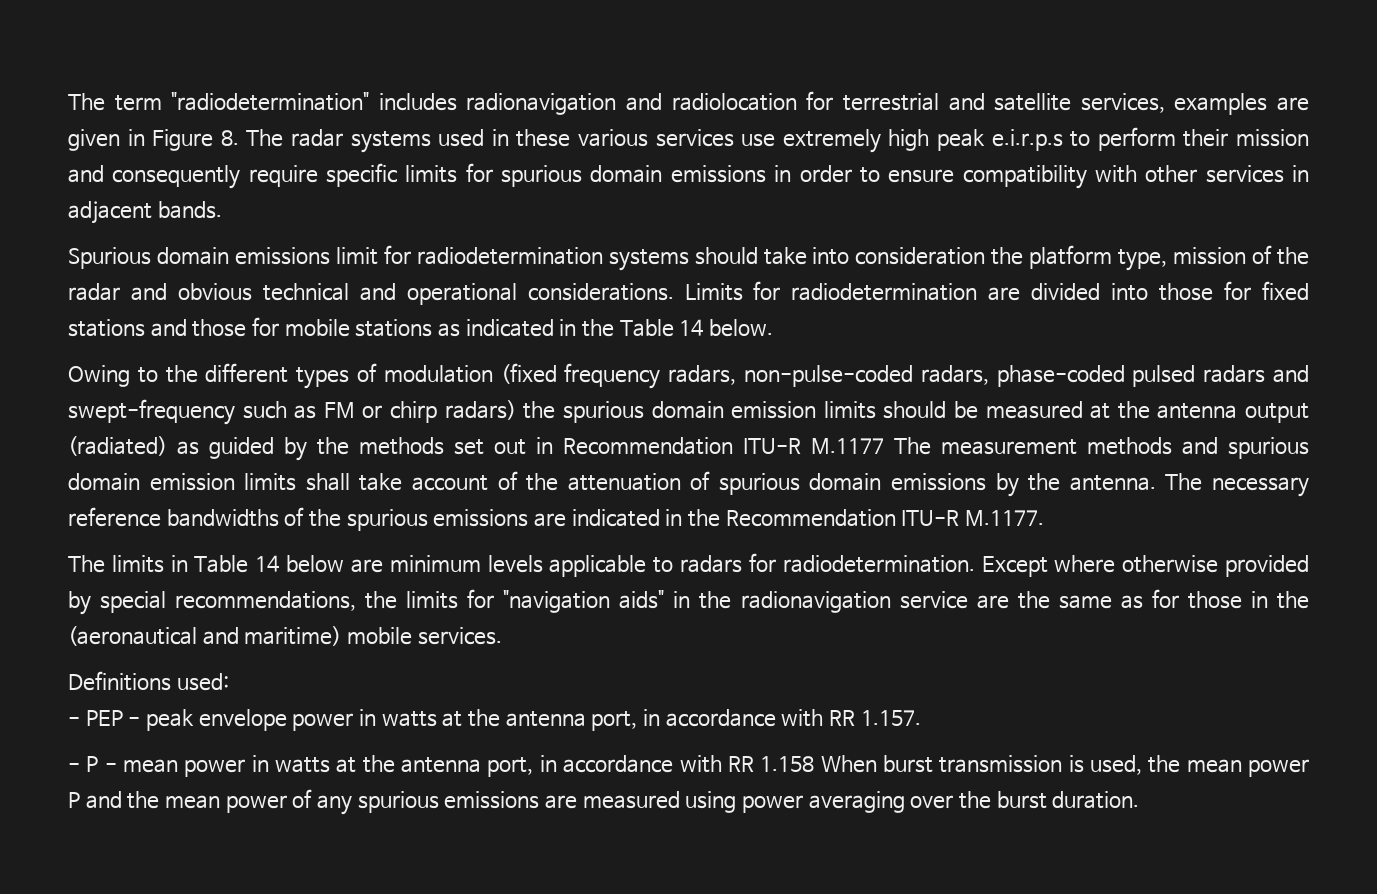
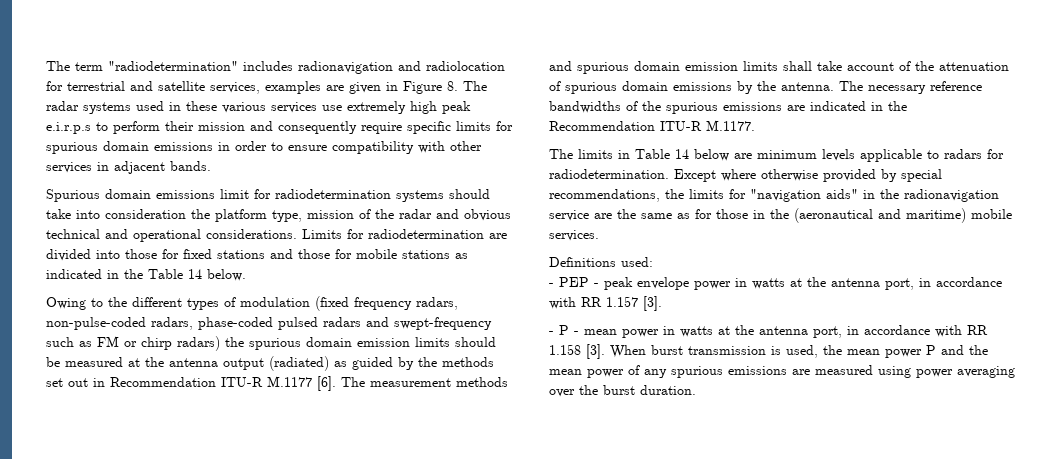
- Owing to the different types of modulation (fixed frequency radars, non-pulse-coded radars, phase-coded pulsed radars and swept-frequency such as FM or chirp radars) the spurious domain emission limits should be measured at the antenna output (radiated) as guided by the methods set out in Recommendation ITU-R M.1177 The measurement methods and spurious domain emission limits shall take account of the attenuation of spurious domain emissions by the antenna.
+ Owing to the different types of modulation (fixed frequency radars, non-pulse-coded radars, phase-coded pulsed radars and swept-frequency such as FM or chirp radars) the spurious domain emission limits should be measured at the antenna output (radiated) as guided by the methods set out in Recommendation ITU-R M.1177 [6]. The measurement methods and spurious domain emission limits shall take account of the attenuation of spurious domain emissions by the antenna.
- - PEP - peak envelope power in watts at the antenna port, in accordance with RR 1.157.
+ - PEP - peak envelope power in watts at the antenna port, in accordance with RR 1.157 [3].
- - P - mean power in watts at the antenna port, in accordance with RR 1.158 When burst transmission is used, the mean power P and the mean power of any spurious emissions are measured using power averaging over the burst duration.
+ - P - mean power in watts at the antenna port, in accordance with RR 1.158 [3]. When burst transmission is used, the mean power P and the mean power of any spurious emissions are measured using power averaging over the burst duration.

